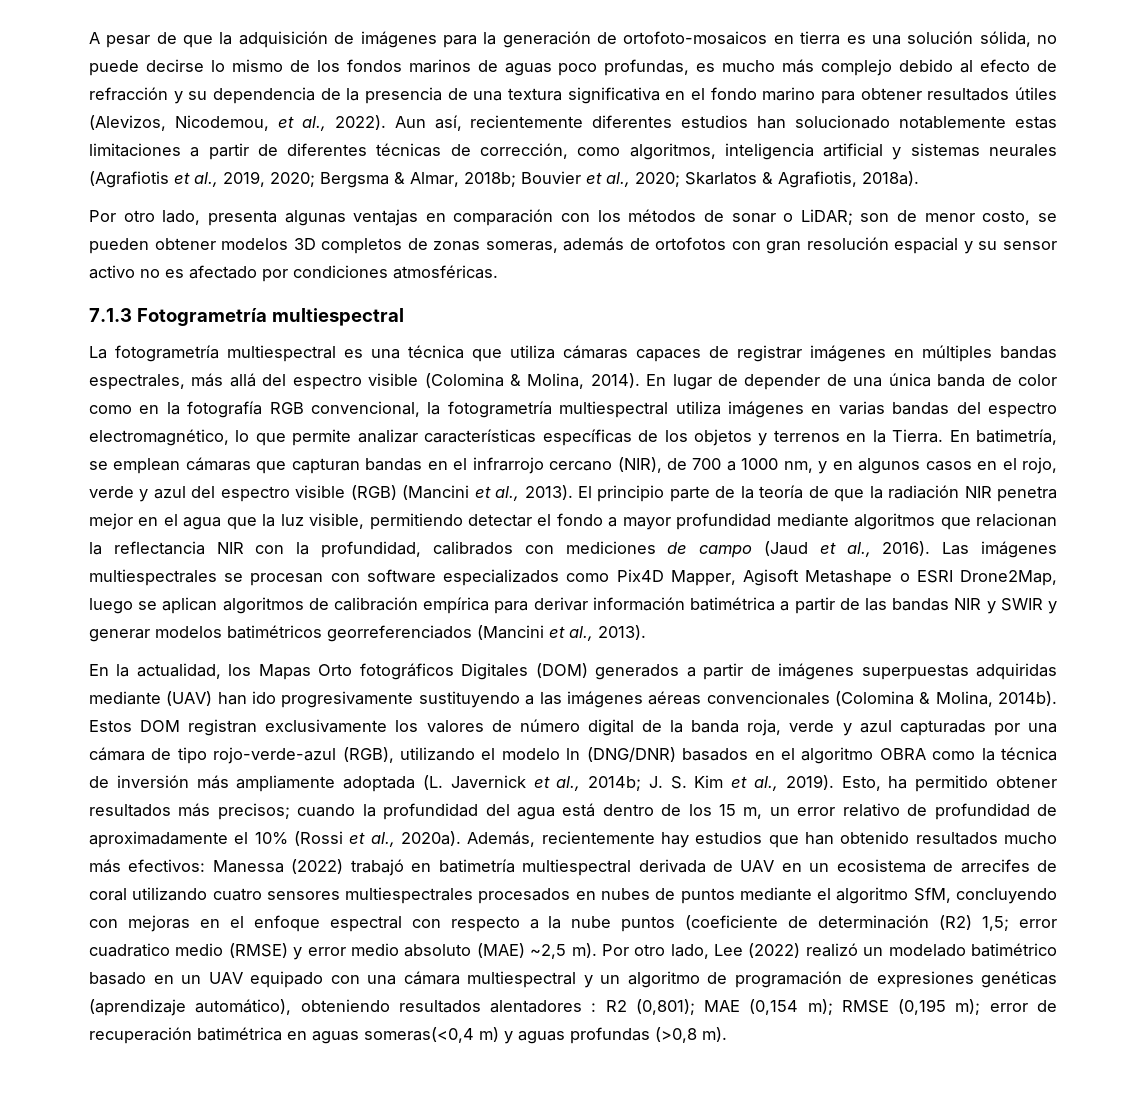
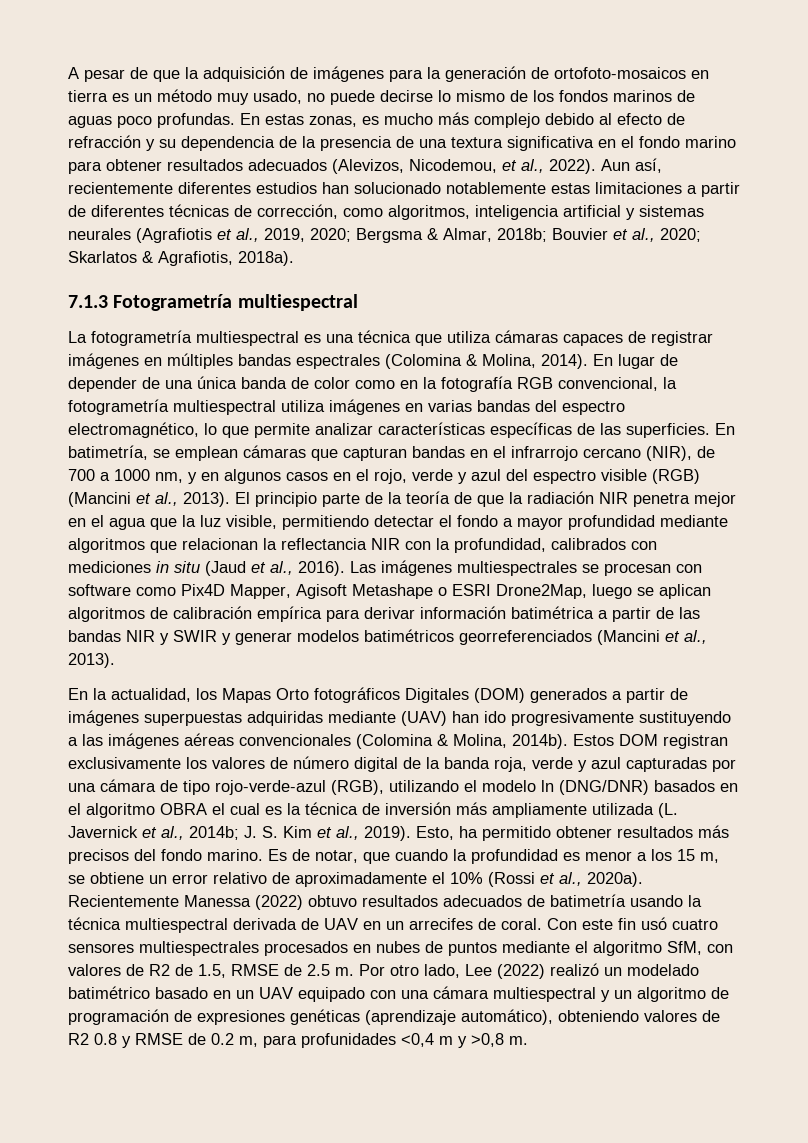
- A pesar de que la adquisición de imágenes para la generación de ortofoto-mosaicos en tierra es una solución sólida, no puede decirse lo mismo de los fondos marinos de aguas poco profundas, es mucho más complejo debido al efecto de refracción y su dependencia de la presencia de una textura significativa en el fondo marino para obtener resultados útiles (Alevizos, Nicodemou, et al., 2022).
+ A pesar de que la adquisición de imágenes para la generación de ortofoto-mosaicos en tierra es un método muy usado, no puede decirse lo mismo de los fondos marinos de aguas poco profundas. En estas zonas, es mucho más complejo debido al efecto de refracción y su dependencia de la presencia de una textura significativa en el fondo marino para obtener resultados adecuados (Alevizos, Nicodemou, et al., 2022).
- Por otro lado, presenta algunas ventajas en comparación con los métodos de sonar o LiDAR; son de menor costo, se pueden obtener modelos 3D completos de zonas someras, además de ortofotos con gran resolución espacial y su sensor activo no es afectado por condiciones atmosféricas.
- La fotogrametría multiespectral es una técnica que utiliza cámaras capaces de registrar imágenes en múltiples bandas espectrales, más allá del espectro visible (Colomina & Molina, 2014).
+ La fotogrametría multiespectral es una técnica que utiliza cámaras capaces de registrar imágenes en múltiples bandas espectrales (Colomina & Molina, 2014).
- En lugar de depender de una única banda de color como en la fotografía RGB convencional, la fotogrametría multiespectral utiliza imágenes en varias bandas del espectro electromagnético, lo que permite analizar características específicas de los objetos y terrenos en la Tierra.
+ En lugar de depender de una única banda de color como en la fotografía RGB convencional, la fotogrametría multiespectral utiliza imágenes en varias bandas del espectro electromagnético, lo que permite analizar características específicas de las superficies.
- El principio parte de la teoría de que la radiación NIR penetra mejor en el agua que la luz visible, permitiendo detectar el fondo a mayor profundidad mediante algoritmos que relacionan la reflectancia NIR con la profundidad, calibrados con mediciones de campo (Jaud et al., 2016).
+ El principio parte de la teoría de que la radiación NIR penetra mejor en el agua que la luz visible, permitiendo detectar el fondo a mayor profundidad mediante algoritmos que relacionan la reflectancia NIR con la profundidad, calibrados con mediciones in situ (Jaud et al., 2016).
- Las imágenes multiespectrales se procesan con software especializados como Pix4D Mapper, Agisoft Metashape o ESRI Drone2Map, luego se aplican algoritmos de calibración empírica para derivar información batimétrica a partir de las bandas NIR y SWIR y generar modelos batimétricos georreferenciados (Mancini et al., 2013).
+ Las imágenes multiespectrales se procesan con software como Pix4D Mapper, Agisoft Metashape o ESRI Drone2Map, luego se aplican algoritmos de calibración empírica para derivar información batimétrica a partir de las bandas NIR y SWIR y generar modelos batimétricos georreferenciados (Mancini et al., 2013).
- Estos DOM registran exclusivamente los valores de número digital de la banda roja, verde y azul capturadas por una cámara de tipo rojo-verde-azul (RGB), utilizando el modelo ln (DNG/DNR) basados en el algoritmo OBRA como la técnica de inversión más ampliamente adoptada (L. Javernick et al., 2014b; J. S. Kim et al., 2019).
+ Estos DOM registran exclusivamente los valores de número digital de la banda roja, verde y azul capturadas por una cámara de tipo rojo-verde-azul (RGB), utilizando el modelo ln (DNG/DNR) basados en el algoritmo OBRA el cual es la técnica de inversión más ampliamente utilizada (L. Javernick et al., 2014b; J. S. Kim et al., 2019).
- Esto, ha permitido obtener resultados más precisos; cuando la profundidad del agua está dentro de los 15 m, un error relativo de profundidad de aproximadamente el 10% (Rossi et al., 2020a).
+ Esto, ha permitido obtener resultados más precisos del fondo marino. Es de notar, que cuando la profundidad es menor a los 15 m, se obtiene un error relativo de aproximadamente el 10% (Rossi et al., 2020a).
- Además, recientemente hay estudios que han obtenido resultados mucho más efectivos: Manessa (2022) trabajó en batimetría multiespectral derivada de UAV en un ecosistema de arrecifes de coral utilizando cuatro sensores multiespectrales procesados en nubes de puntos mediante el algoritmo SfM, concluyendo con mejoras en el enfoque espectral con respecto a la nube puntos (coeficiente de determinación (R2) 1,5; error cuadratico medio (RMSE) y error medio absoluto (MAE) ~2,5 m).
+ Recientemente Manessa (2022) obtuvo resultados adecuados de batimetría usando la técnica multiespectral derivada de UAV en un arrecifes de coral. Con este fin usó cuatro sensores multiespectrales procesados en nubes de puntos mediante el algoritmo SfM, con valores de R2 de 1.5, RMSE de 2.5 m.
- Por otro lado, Lee (2022) realizó un modelado batimétrico basado en un UAV equipado con una cámara multiespectral y un algoritmo de programación de expresiones genéticas (aprendizaje automático), obteniendo resultados alentadores : R2 (0,801); MAE (0,154 m); RMSE (0,195 m); error de recuperación batimétrica en aguas someras(<0,4 m) y aguas profundas (>0,8 m).
+ Por otro lado, Lee (2022) realizó un modelado batimétrico basado en un UAV equipado con una cámara multiespectral y un algoritmo de programación de expresiones genéticas (aprendizaje automático), obteniendo valores de R2 0.8 y RMSE de 0.2 m, para profunidades <0,4 m y >0,8 m.

